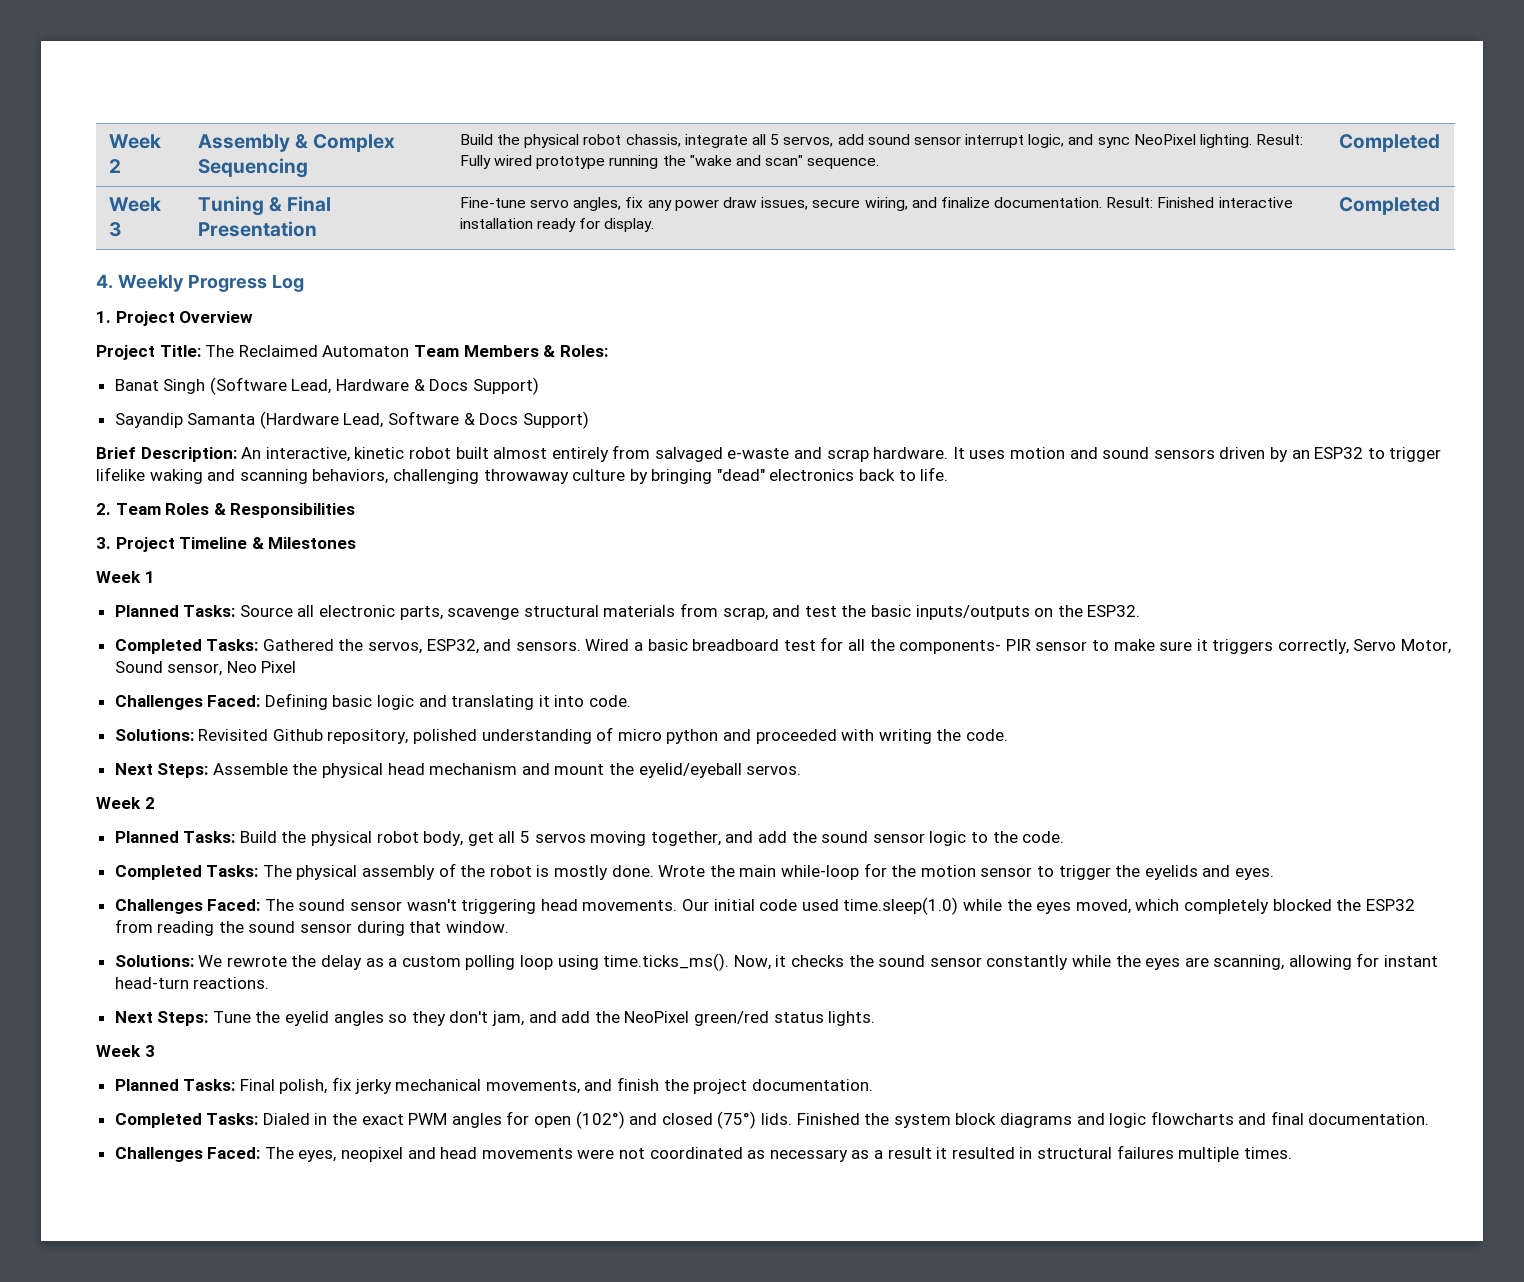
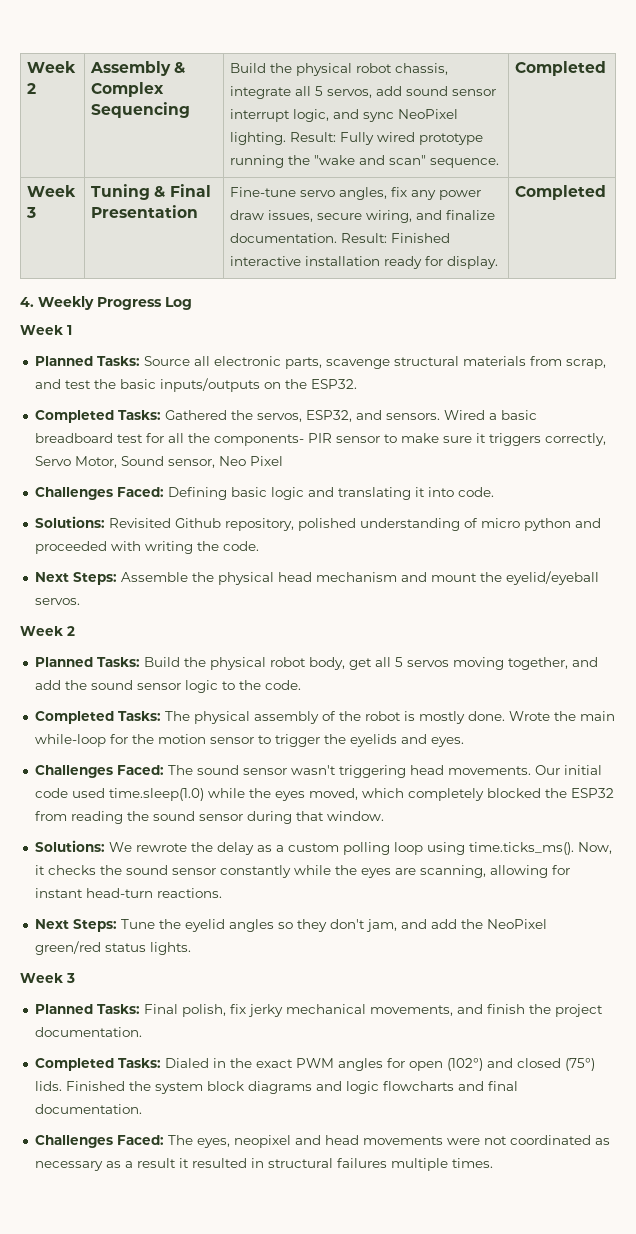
- 1. Project Overview
- Project Title: The Reclaimed Automaton Team Members & Roles:
- Banat Singh (Software Lead, Hardware & Docs Support)
- Sayandip Samanta (Hardware Lead, Software & Docs Support)
- Brief Description: An interactive, kinetic robot built almost entirely from salvaged e-waste and scrap hardware. It uses motion and sound sensors driven by an ESP32 to trigger lifelike waking and scanning behaviors, challenging throwaway culture by bringing "dead" electronics back to life.
- 2. Team Roles & Responsibilities
- 3. Project Timeline & Milestones

